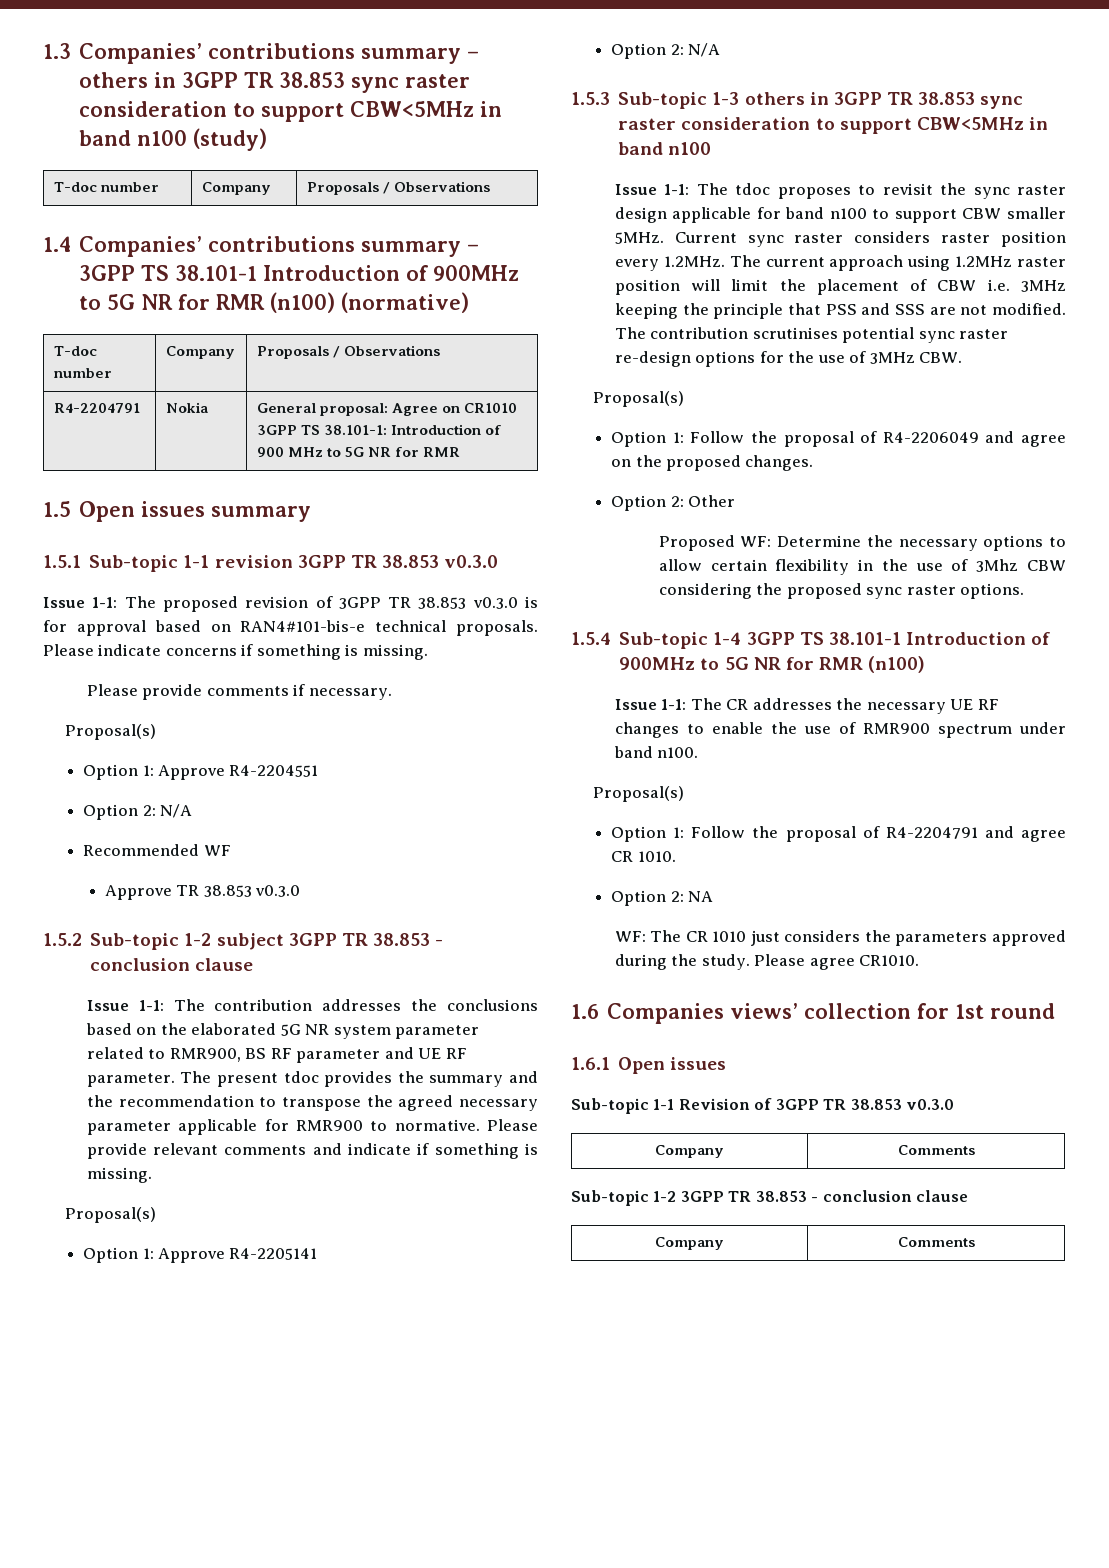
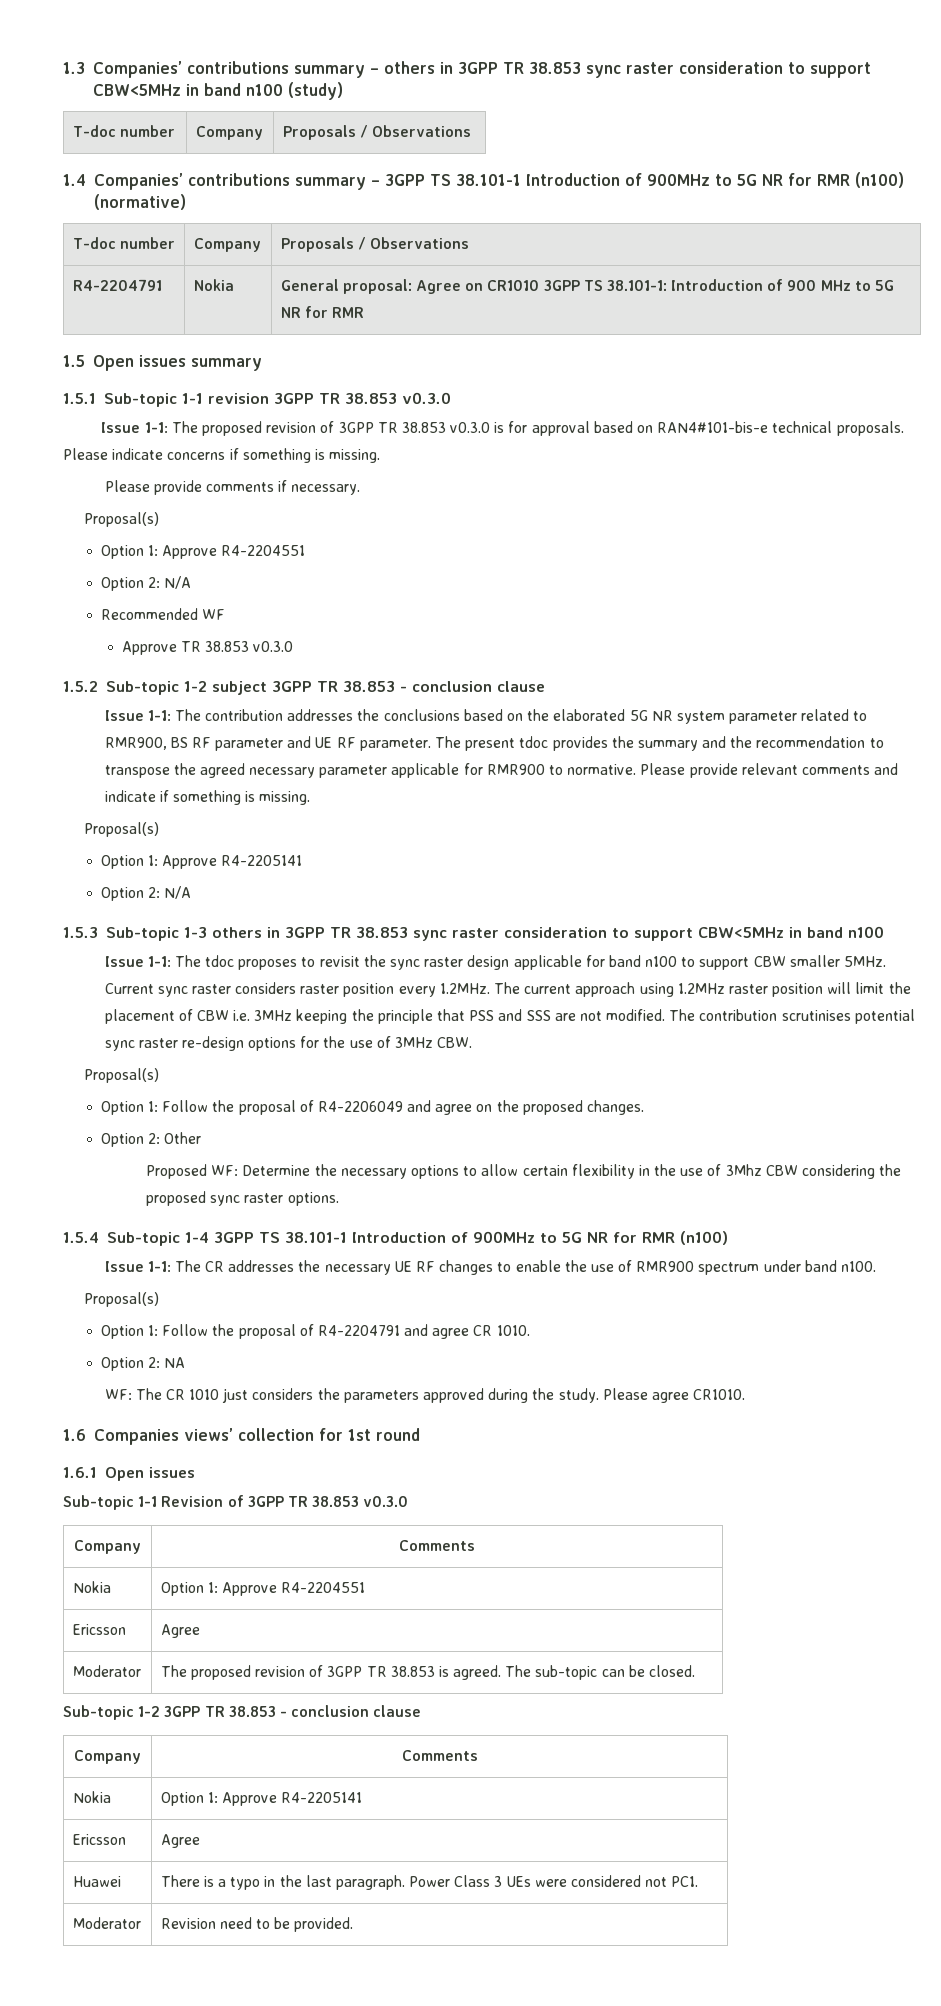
+ Nokia | Option 1: Approve R4-2204551
+ Ericsson | Agree
+ Moderator | The proposed revision of 3GPP TR 38.853 is agreed. The sub-topic can be closed.
+ Nokia | Option 1: Approve R4-2205141
+ Ericsson | Agree
+ Huawei | There is a typo in the last paragraph. Power Class 3 UEs were considered not PC1.
+ Moderator | Revision need to be provided.

